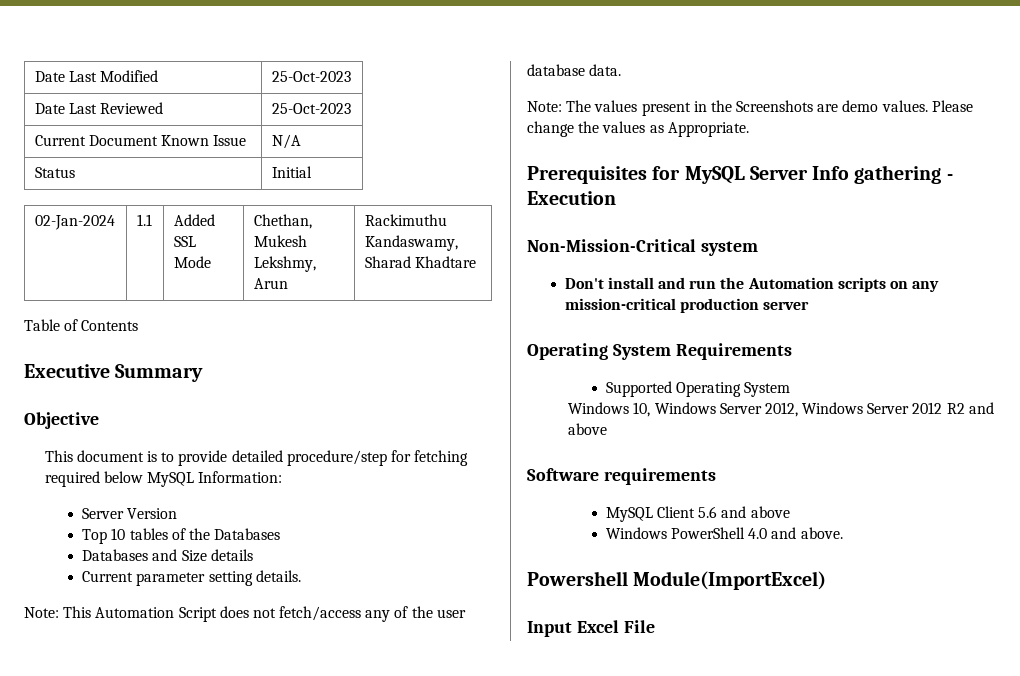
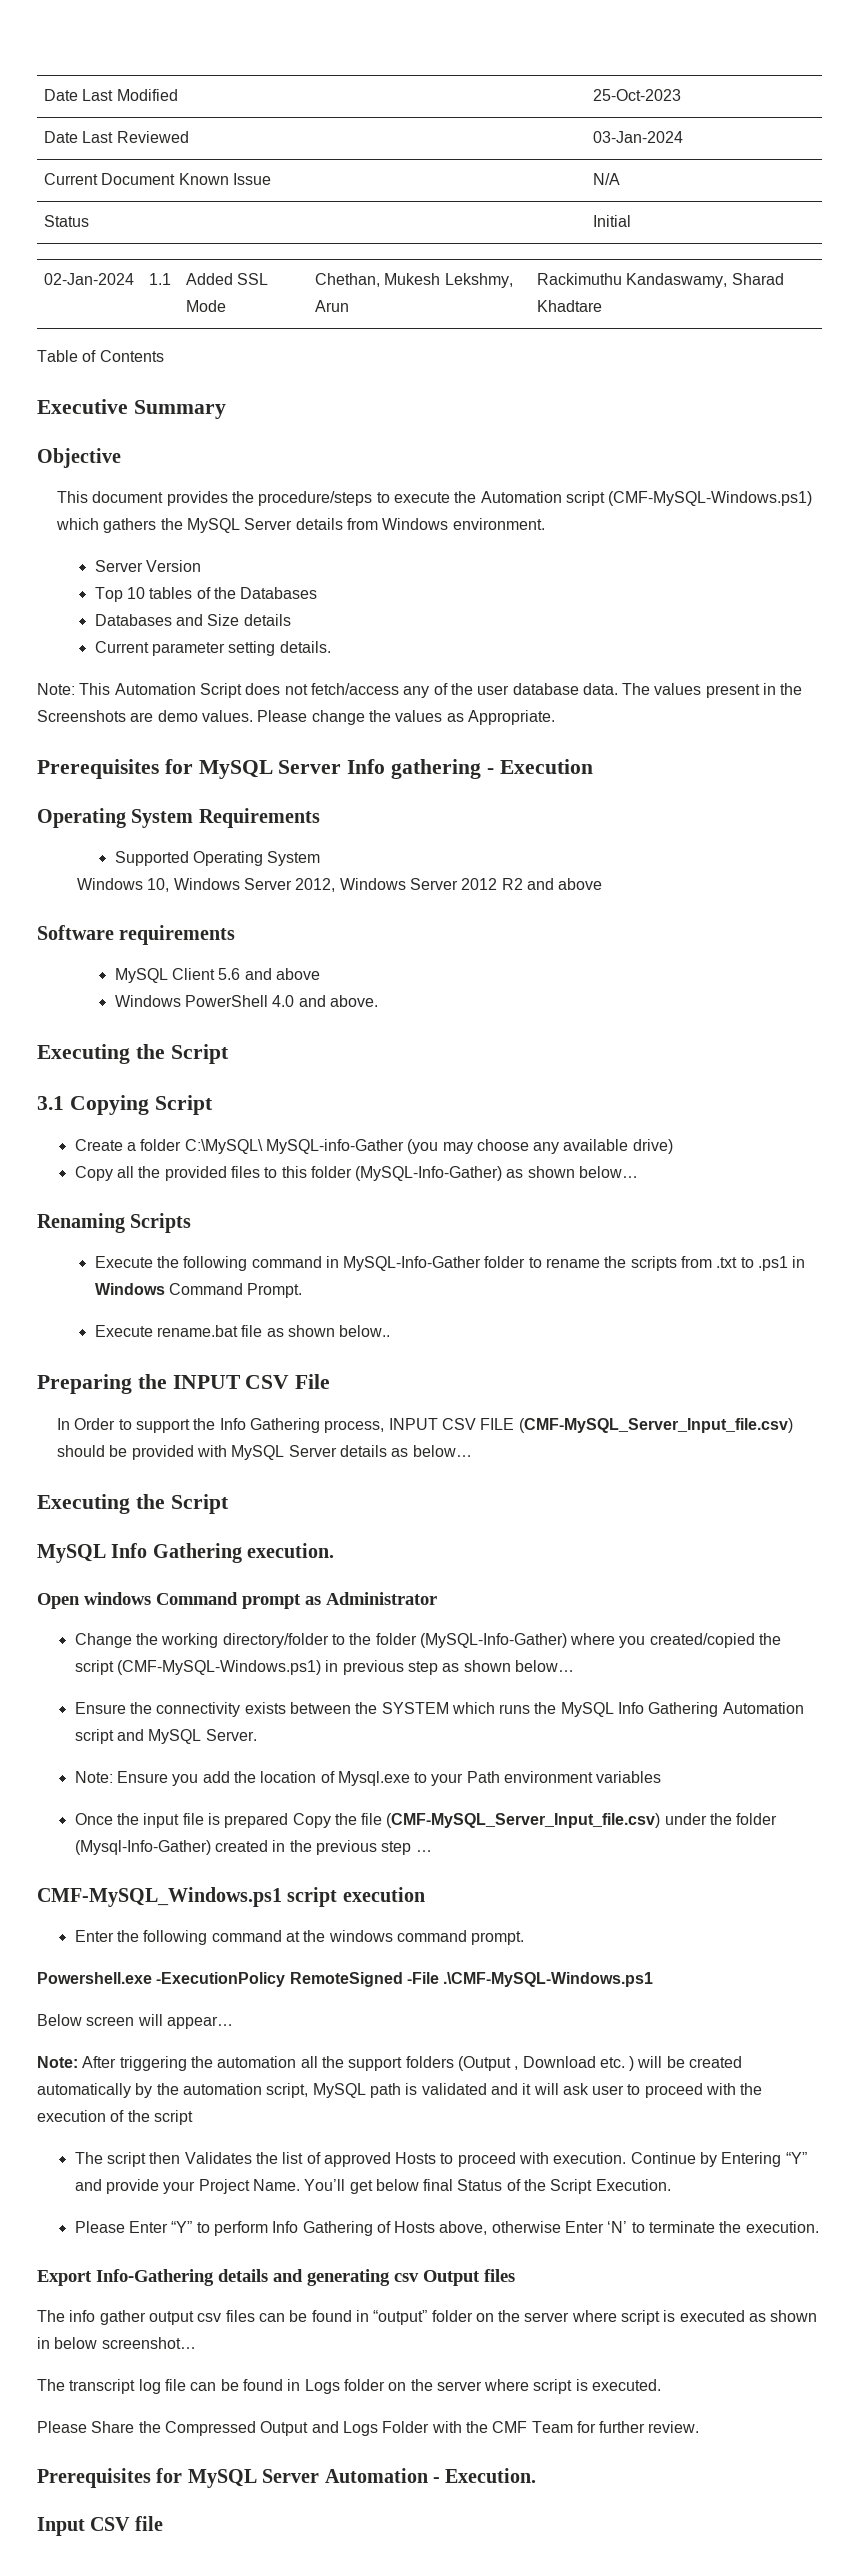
- Date Last Reviewed | 25-Oct-2023
+ Date Last Reviewed | 03-Jan-2024
- This document is to provide detailed procedure/step for fetching required below MySQL Information:
+ This document provides the procedure/steps to execute the Automation script (CMF-MySQL-Windows.ps1) which gathers the MySQL Server details from Windows environment.
- Note: This Automation Script does not fetch/access any of the user database data.
- Note: The values present in the Screenshots are demo values.
+ Note: This Automation Script does not fetch/access any of the user database data. The values present in the Screenshots are demo values.
- Non-Mission-Critical system
- Don't install and run the Automation scripts on any mission-critical production server
  Windows PowerShell 4.0 and above.
- Powershell Module(ImportExcel)
+ Executing the Script
+ 3.1 Copying Script
+ Create a folder C:\MySQL\ MySQL-info-Gather (you may choose any available drive)
+ Copy all the provided files to this folder (MySQL-Info-Gather) as shown below…
+ Renaming Scripts
+ Execute the following command in MySQL-Info-Gather folder to rename the scripts from .txt to .ps1 in Windows Command Prompt.
+ Execute rename.bat file as shown below..
+ Preparing the INPUT CSV File
+ In Order to support the Info Gathering process, INPUT CSV FILE (CMF-MySQL_Server_Input_file.csv) should be provided with MySQL Server details as below…
+ Executing the Script
+ MySQL Info Gathering execution.
+ Open windows Command prompt as Administrator
+ Change the working directory/folder to the folder (MySQL-Info-Gather) where you created/copied the script (CMF-MySQL-Windows.ps1) in previous step as shown below…
+ Ensure the connectivity exists between the SYSTEM which runs the MySQL Info Gathering Automation script and MySQL Server.
+ Note: Ensure you add the location of Mysql.exe to your Path environment variables
+ Once the input file is prepared Copy the file (CMF-MySQL_Server_Input_file.csv) under the folder (Mysql-Info-Gather) created in the previous step …
+ CMF-MySQL_Windows.ps1 script execution
+ Enter the following command at the windows command prompt.
+ Powershell.exe -ExecutionPolicy RemoteSigned -File .\CMF-MySQL-Windows.ps1
+ Below screen will appear…
+ Note: After triggering the automation all the support folders (Output , Download etc. ) will be created automatically by the automation script, MySQL path is validated and it will ask user to proceed with the execution of the script
+ The script then Validates the list of approved Hosts to proceed with execution. Continue by Entering “Y” and provide your Project Name. You’ll get below final Status of the Script Execution.
+ Please Enter “Y” to perform Info Gathering of Hosts above, otherwise Enter ‘N’ to terminate the execution.
+ Export Info-Gathering details and generating csv Output files
+ The info gather output csv files can be found in “output” folder on the server where script is executed as shown in below screenshot…
+ The transcript log file can be found in Logs folder on the server where script is executed.
+ Please Share the Compressed Output and Logs Folder with the CMF Team for further review.
+ Prerequisites for MySQL Server Automation - Execution.
- Input Excel File
+ Input CSV file

